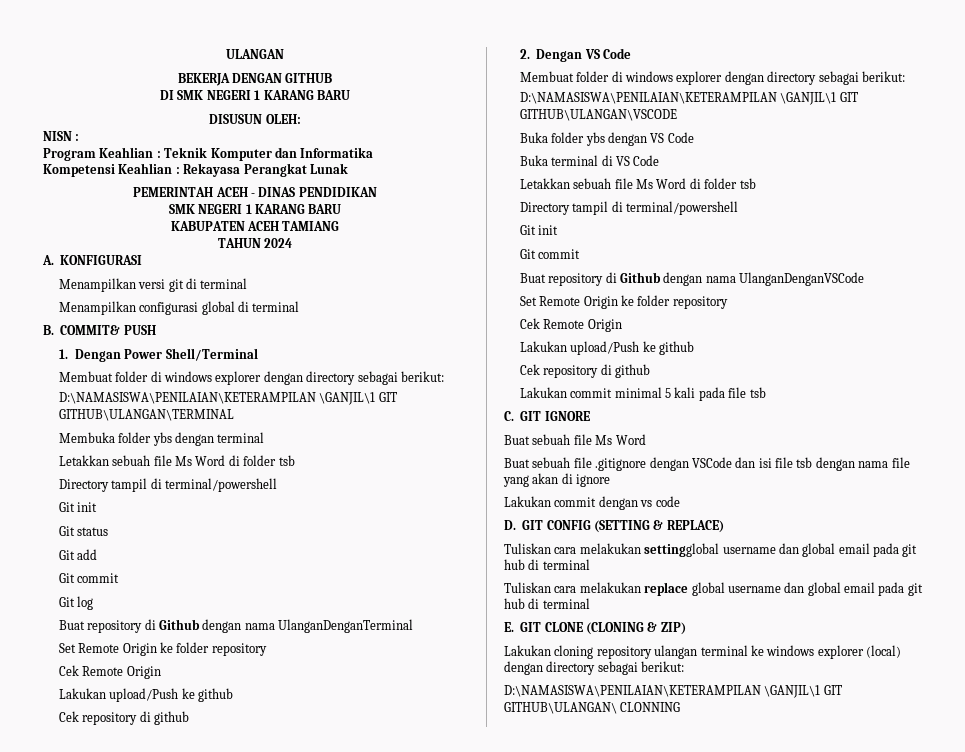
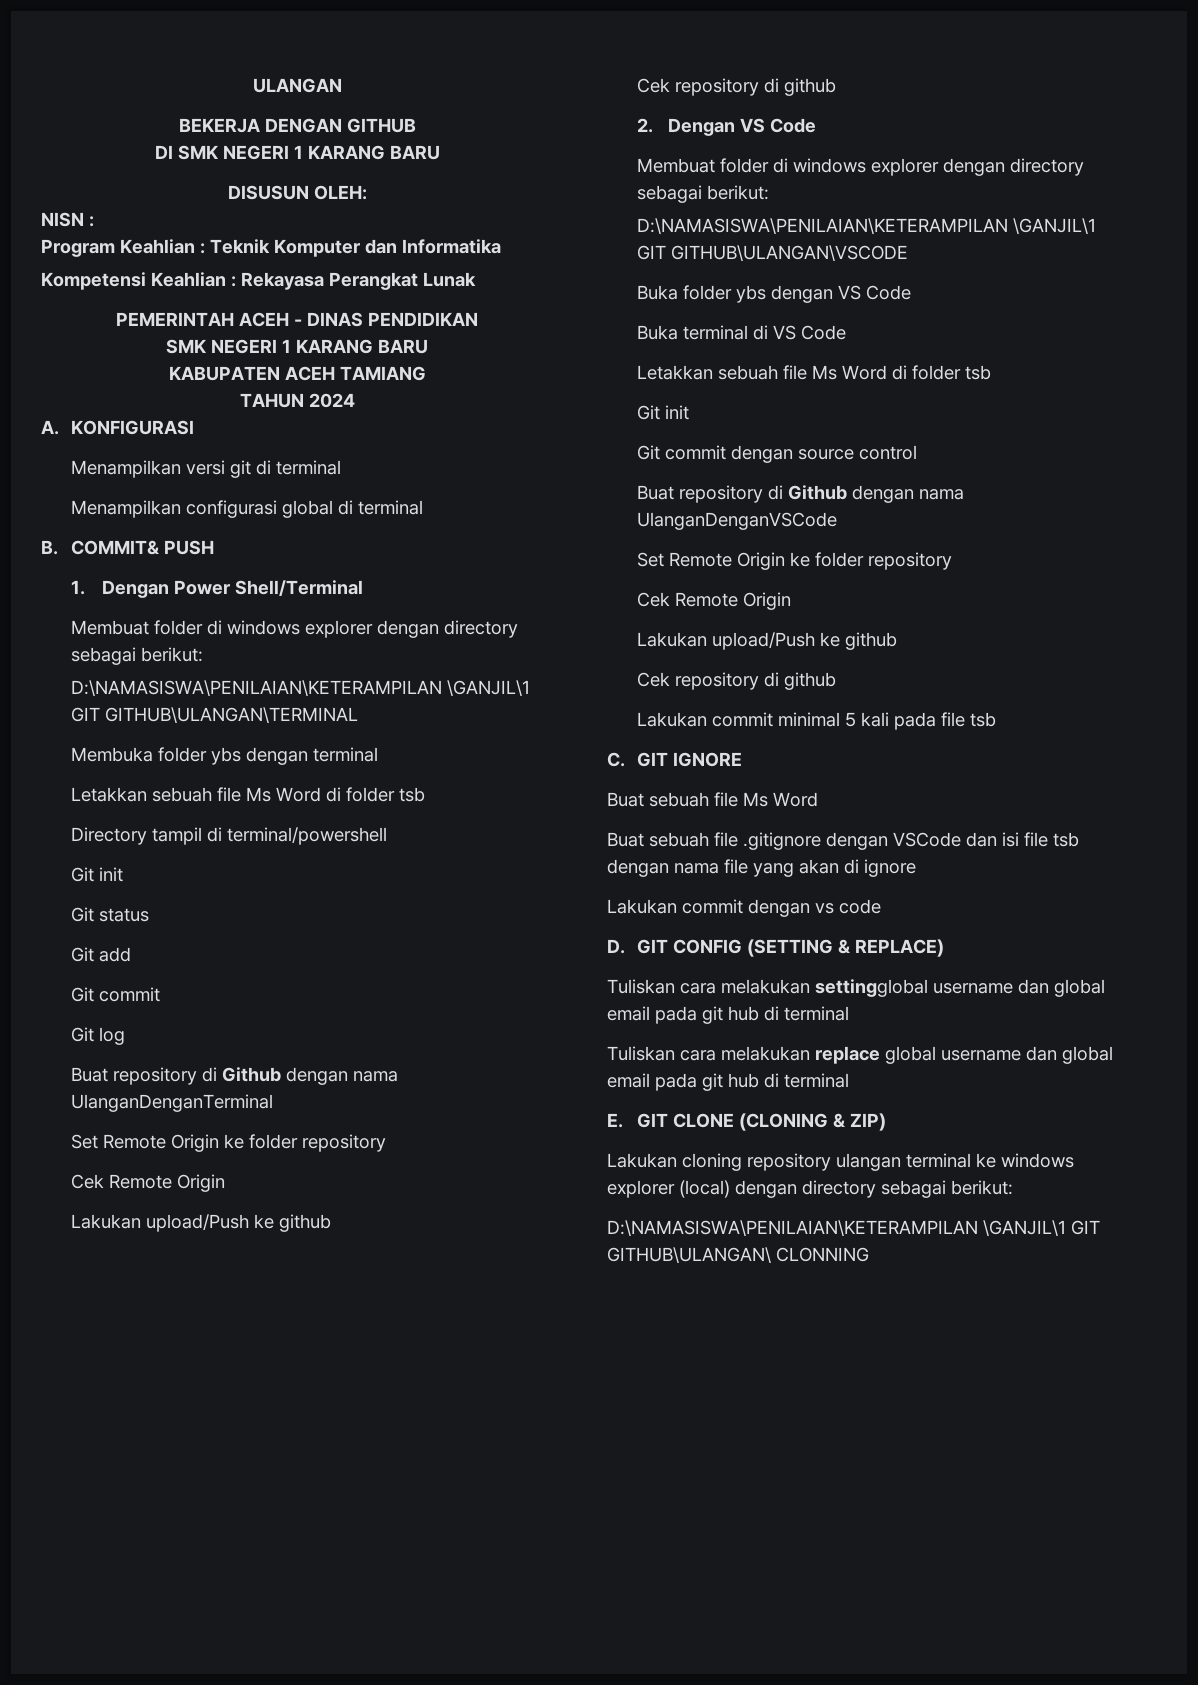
  Buka terminal di VS Code
  Letakkan sebuah file Ms Word di folder tsb
- Directory tampil di terminal/powershell
  Git init
- Git commit
+ Git commit dengan source control

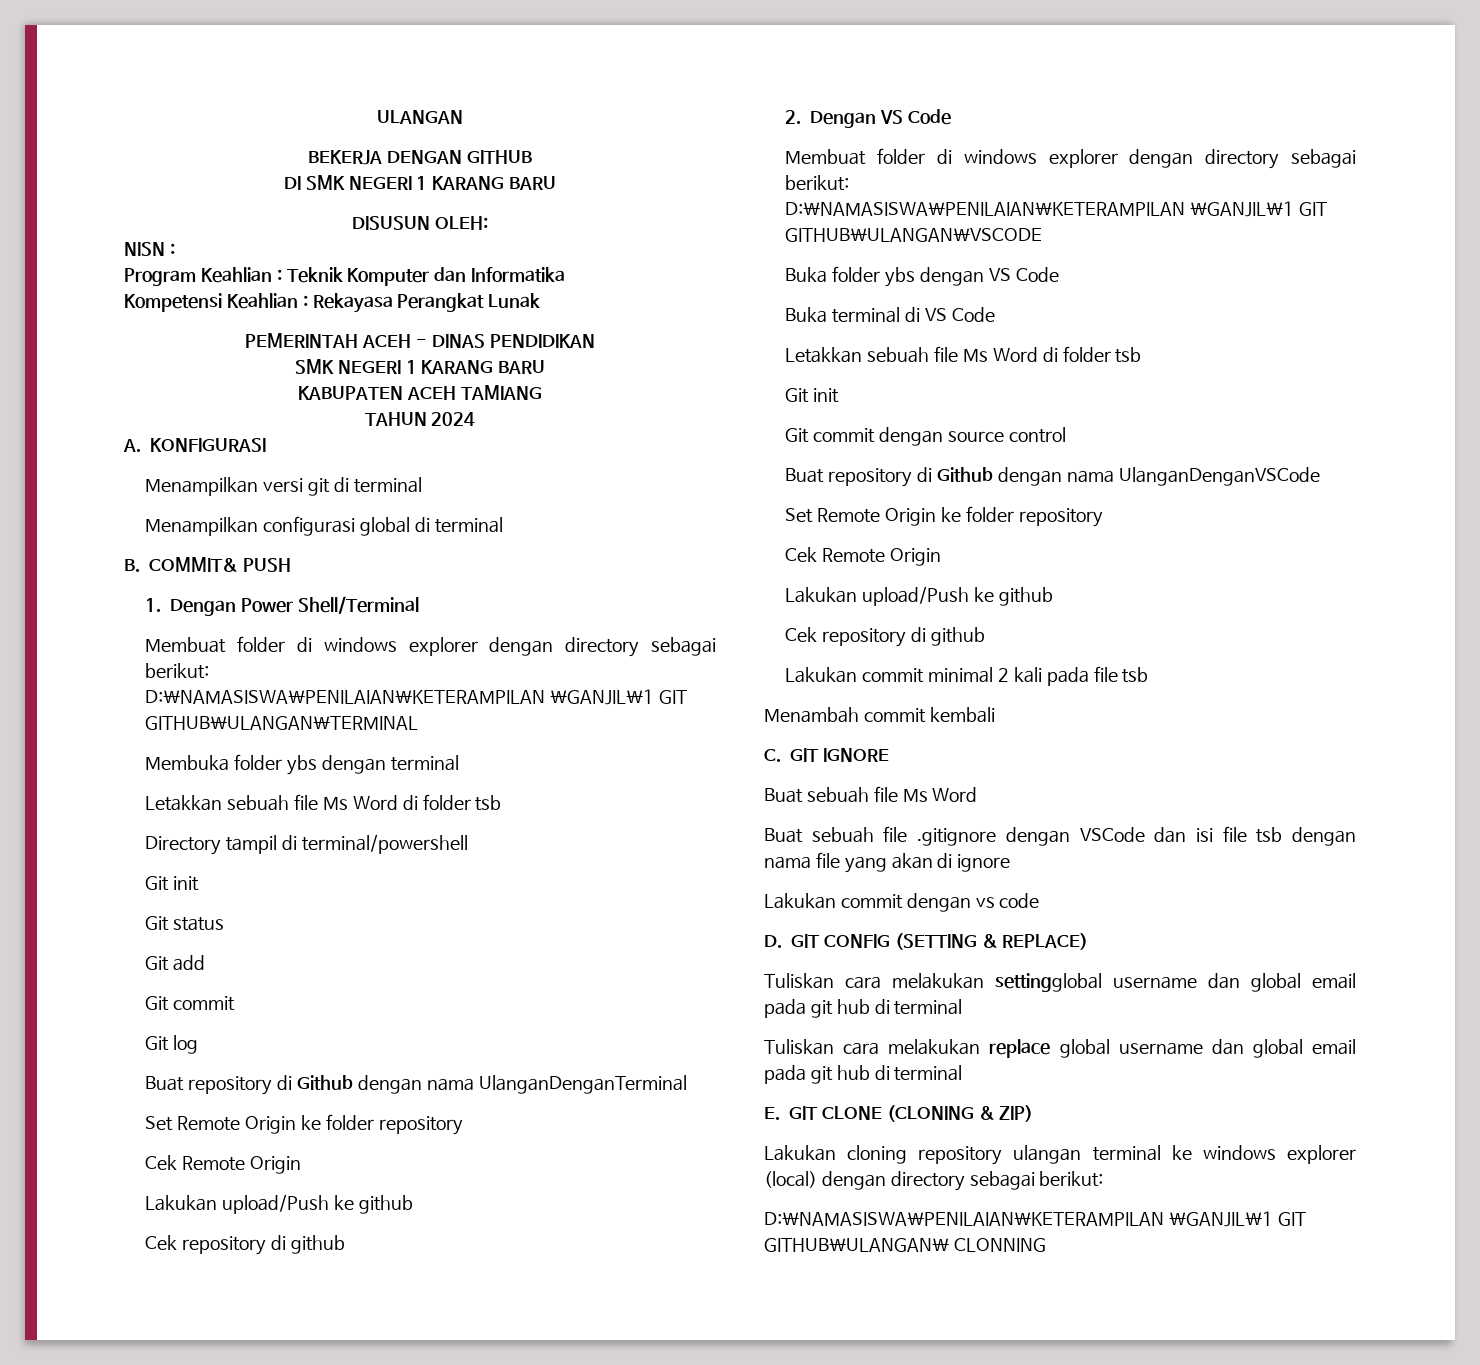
- Lakukan commit minimal 5 kali pada file tsb
+ Lakukan commit minimal 2 kali pada file tsb
+ Menambah commit kembali

